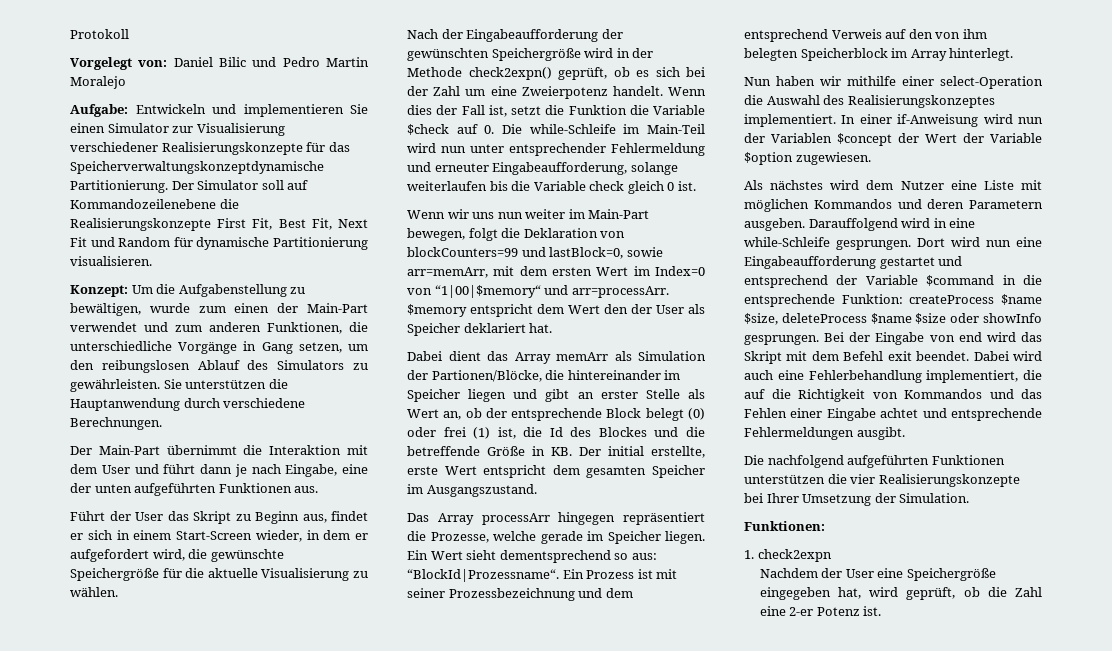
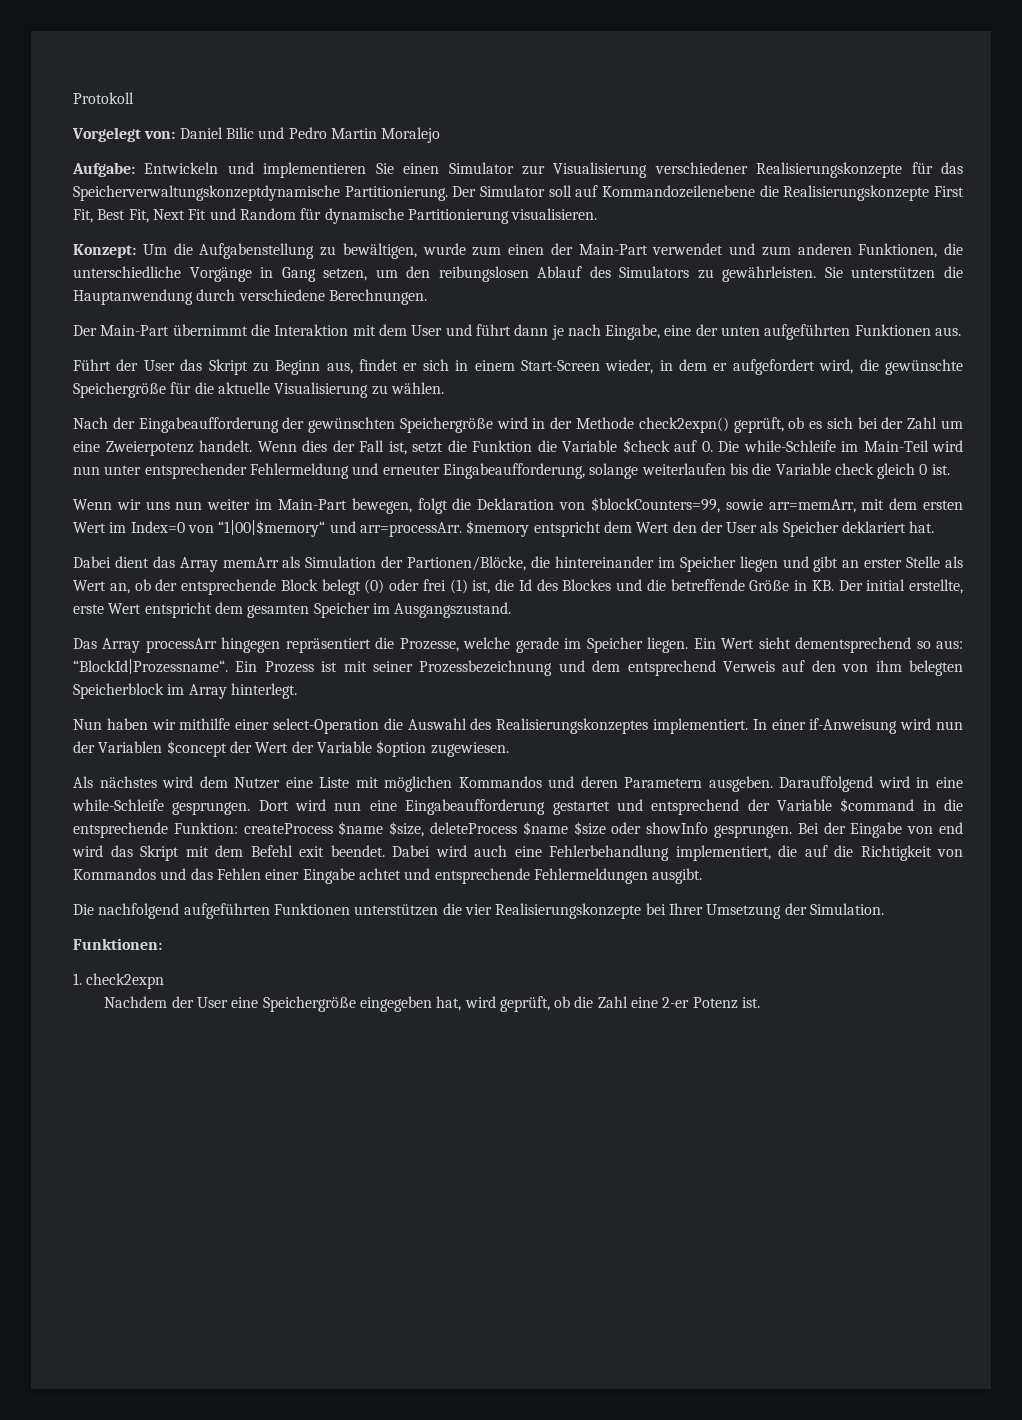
- Wenn wir uns nun weiter im Main-Part bewegen, folgt die Deklaration von blockCounters=99 und lastBlock=0, sowie arr=memArr, mit dem ersten Wert im Index=0 von “1|00|$memory“ und arr=processArr.
+ Wenn wir uns nun weiter im Main-Part bewegen, folgt die Deklaration von $blockCounters=99, sowie arr=memArr, mit dem ersten Wert im Index=0 von “1|00|$memory“ und arr=processArr.

